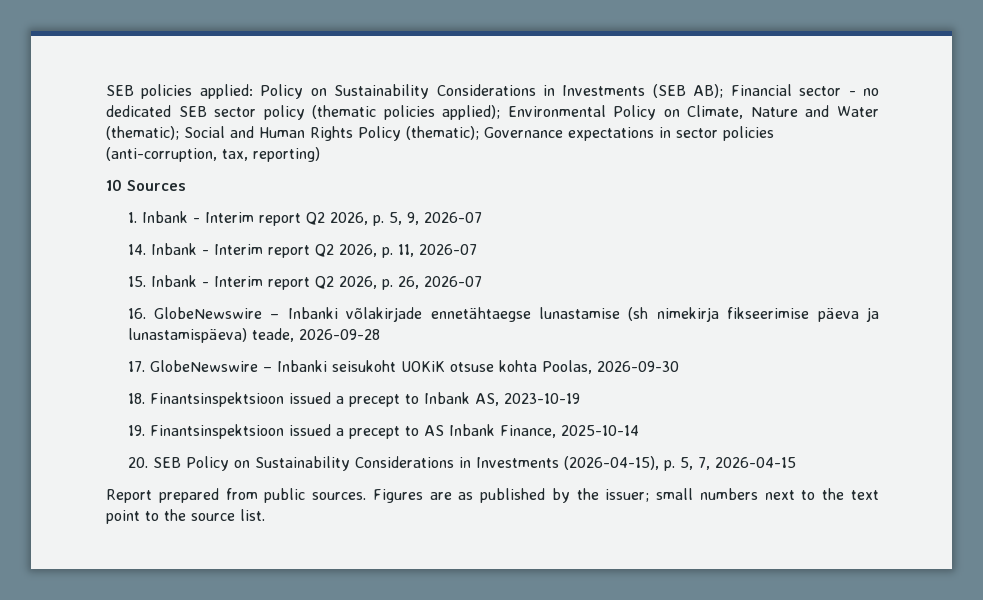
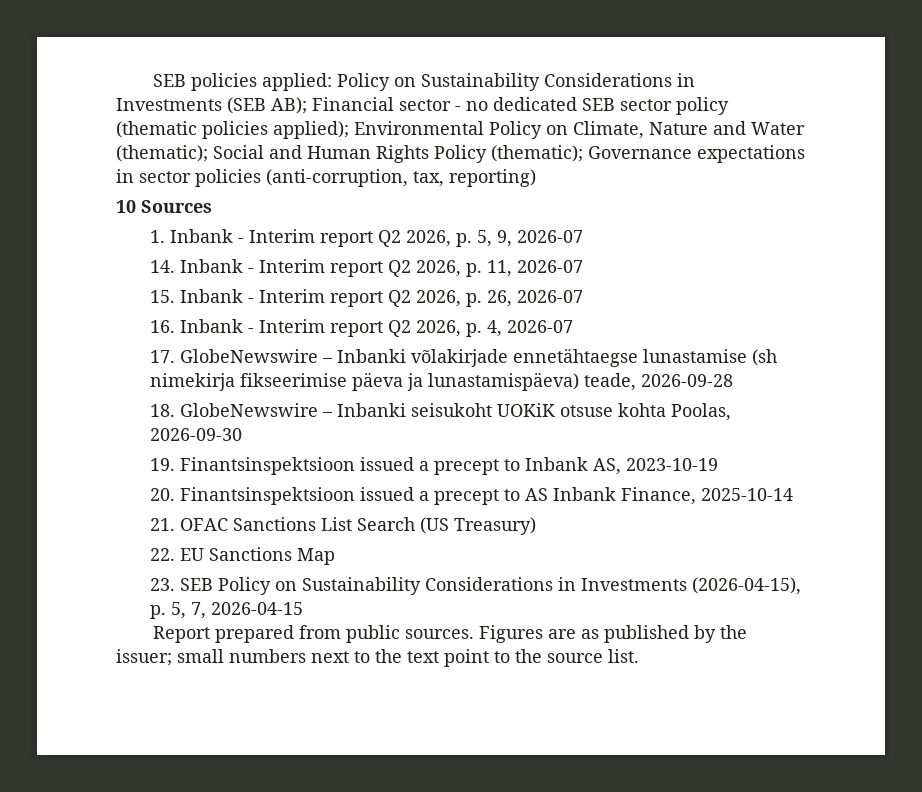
- 16. GlobeNewswire – Inbanki võlakirjade ennetähtaegse lunastamise (sh nimekirja fikseerimise päeva ja lunastamispäeva) teade, 2026-09-28
+ 16. Inbank - Interim report Q2 2026, p. 4, 2026-07
+ 17. GlobeNewswire – Inbanki võlakirjade ennetähtaegse lunastamise (sh nimekirja fikseerimise päeva ja lunastamispäeva) teade, 2026-09-28
- 17. GlobeNewswire – Inbanki seisukoht UOKiK otsuse kohta Poolas, 2026-09-30
+ 18. GlobeNewswire – Inbanki seisukoht UOKiK otsuse kohta Poolas, 2026-09-30
- 18. Finantsinspektsioon issued a precept to Inbank AS, 2023-10-19
+ 19. Finantsinspektsioon issued a precept to Inbank AS, 2023-10-19
- 19. Finantsinspektsioon issued a precept to AS Inbank Finance, 2025-10-14
+ 20. Finantsinspektsioon issued a precept to AS Inbank Finance, 2025-10-14
- 20. SEB Policy on Sustainability Considerations in Investments (2026-04-15), p. 5, 7, 2026-04-15
+ 21. OFAC Sanctions List Search (US Treasury)
+ 22. EU Sanctions Map
+ 23. SEB Policy on Sustainability Considerations in Investments (2026-04-15), p. 5, 7, 2026-04-15

